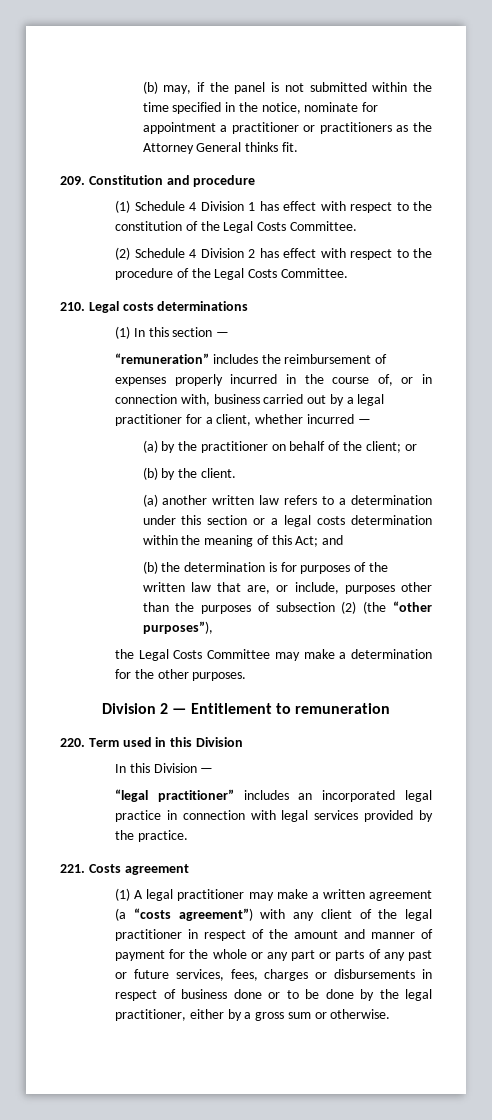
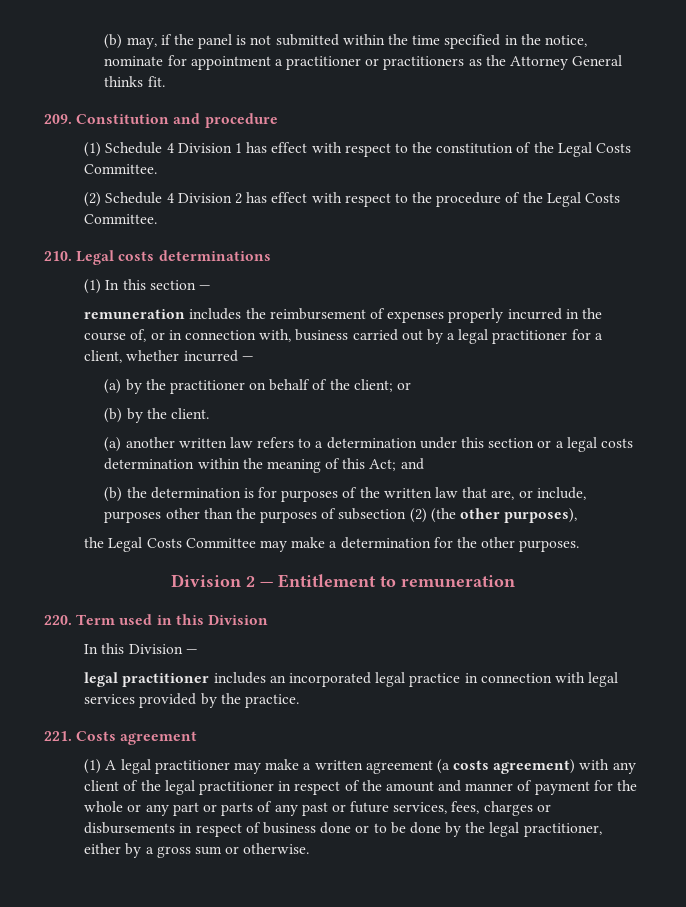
- “remuneration” includes the reimbursement of expenses properly incurred in the course of, or in connection with, business carried out by a legal practitioner for a client, whether incurred —
+ remuneration includes the reimbursement of expenses properly incurred in the course of, or in connection with, business carried out by a legal practitioner for a client, whether incurred —
- (b) the determination is for purposes of the written law that are, or include, purposes other than the purposes of subsection (2) (the “other purposes”),
+ (b) the determination is for purposes of the written law that are, or include, purposes other than the purposes of subsection (2) (the other purposes),
- “legal practitioner” includes an incorporated legal practice in connection with legal services provided by the practice.
+ legal practitioner includes an incorporated legal practice in connection with legal services provided by the practice.
- (1) A legal practitioner may make a written agreement (a “costs agreement”) with any client of the legal practitioner in respect of the amount and manner of payment for the whole or any part or parts of any past or future services, fees, charges or disbursements in respect of business done or to be done by the legal practitioner, either by a gross sum or otherwise.
+ (1) A legal practitioner may make a written agreement (a costs agreement) with any client of the legal practitioner in respect of the amount and manner of payment for the whole or any part or parts of any past or future services, fees, charges or disbursements in respect of business done or to be done by the legal practitioner, either by a gross sum or otherwise.

